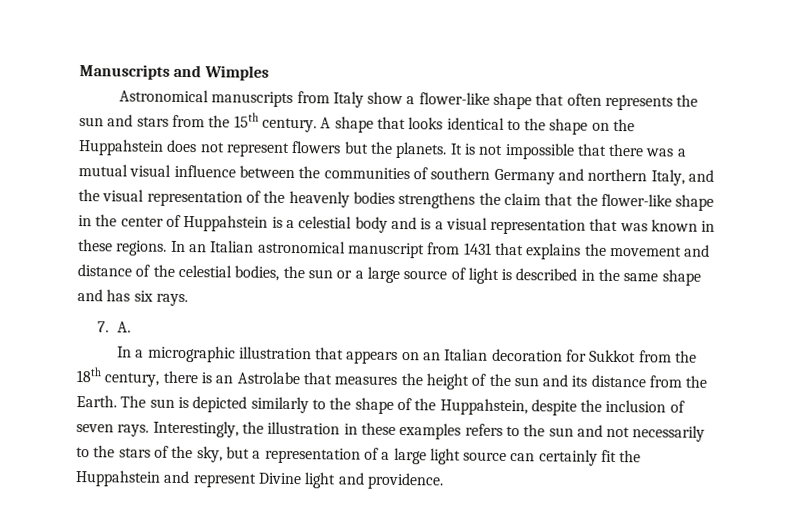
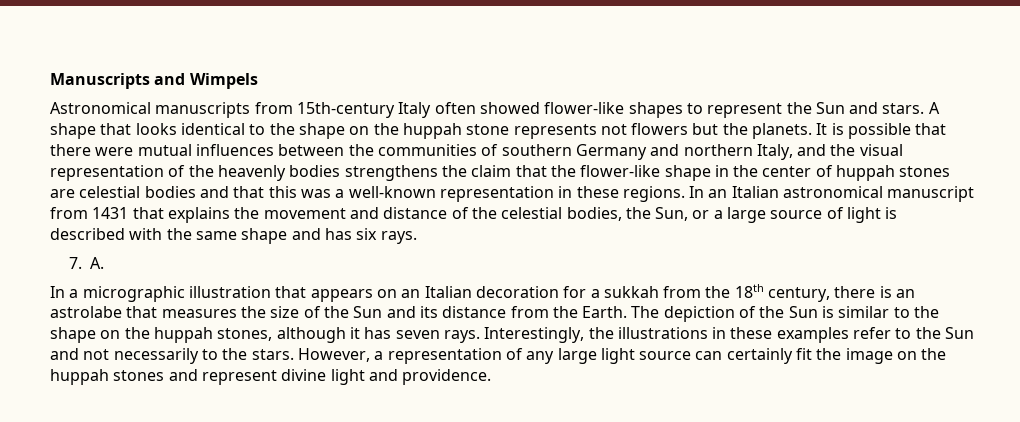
- Manuscripts and Wimples
+ Manuscripts and Wimpels
- Astronomical manuscripts from Italy show a flower-like shape that often represents the sun and stars from the 15th century.
+ Astronomical manuscripts from 15th-century Italy often showed flower-like shapes to represent the Sun and stars.
- A shape that looks identical to the shape on the Huppahstein does not represent flowers but the planets.
+ A shape that looks identical to the shape on the huppah stone represents not flowers but the planets.
- It is not impossible that there was a mutual visual influence between the communities of southern Germany and northern Italy, and the visual representation of the heavenly bodies strengthens the claim that the flower-like shape in the center of Huppahstein is a celestial body and is a visual representation that was known in these regions.
+ It is possible that there were mutual influences between the communities of southern Germany and northern Italy, and the visual representation of the heavenly bodies strengthens the claim that the flower-like shape in the center of huppah stones are celestial bodies and that this was a well-known representation in these regions.
- In an Italian astronomical manuscript from 1431 that explains the movement and distance of the celestial bodies, the sun or a large source of light is described in the same shape and has six rays.
+ In an Italian astronomical manuscript from 1431 that explains the movement and distance of the celestial bodies, the Sun, or a large source of light is described with the same shape and has six rays.
- In a micrographic illustration that appears on an Italian decoration for Sukkot from the 18th century, there is an Astrolabe that measures the height of the sun and its distance from the Earth.
+ In a micrographic illustration that appears on an Italian decoration for a sukkah from the 18th century, there is an astrolabe that measures the size of the Sun and its distance from the Earth.
- The sun is depicted similarly to the shape of the Huppahstein, despite the inclusion of seven rays.
+ The depiction of the Sun is similar to the shape on the huppah stones, although it has seven rays.
- Interestingly, the illustration in these examples refers to the sun and not necessarily to the stars of the sky, but a representation of a large light source can certainly fit the Huppahstein and represent Divine light and providence.
+ Interestingly, the illustrations in these examples refer to the Sun and not necessarily to the stars. However, a representation of any large light source can certainly fit the image on the huppah stones and represent divine light and providence.

